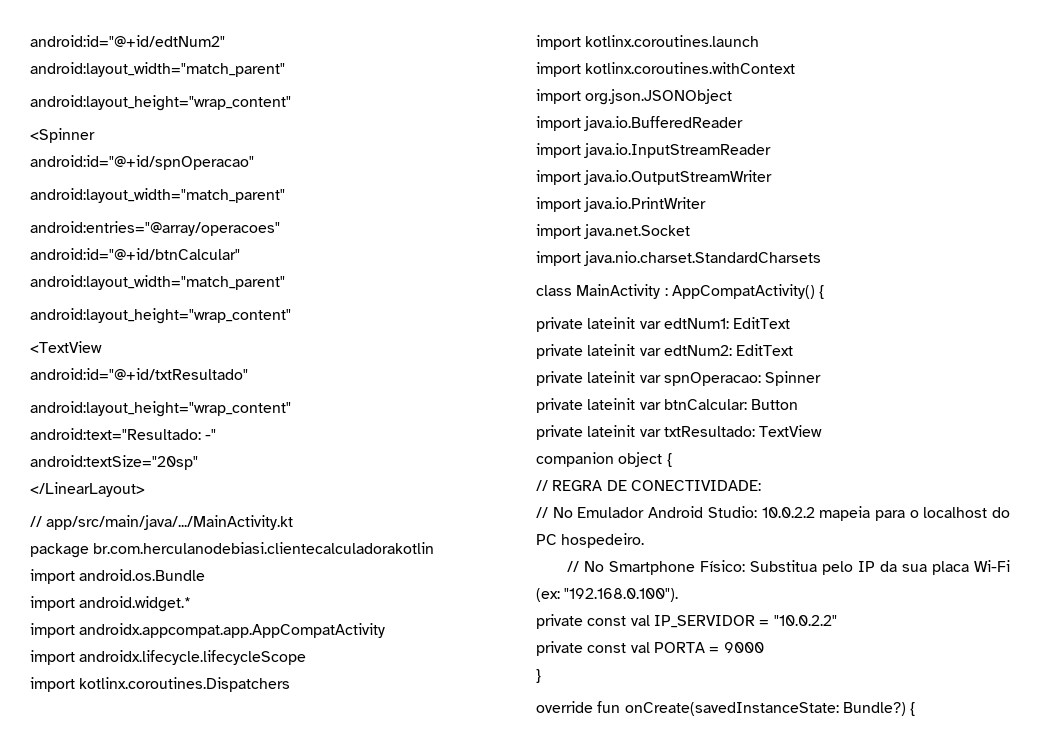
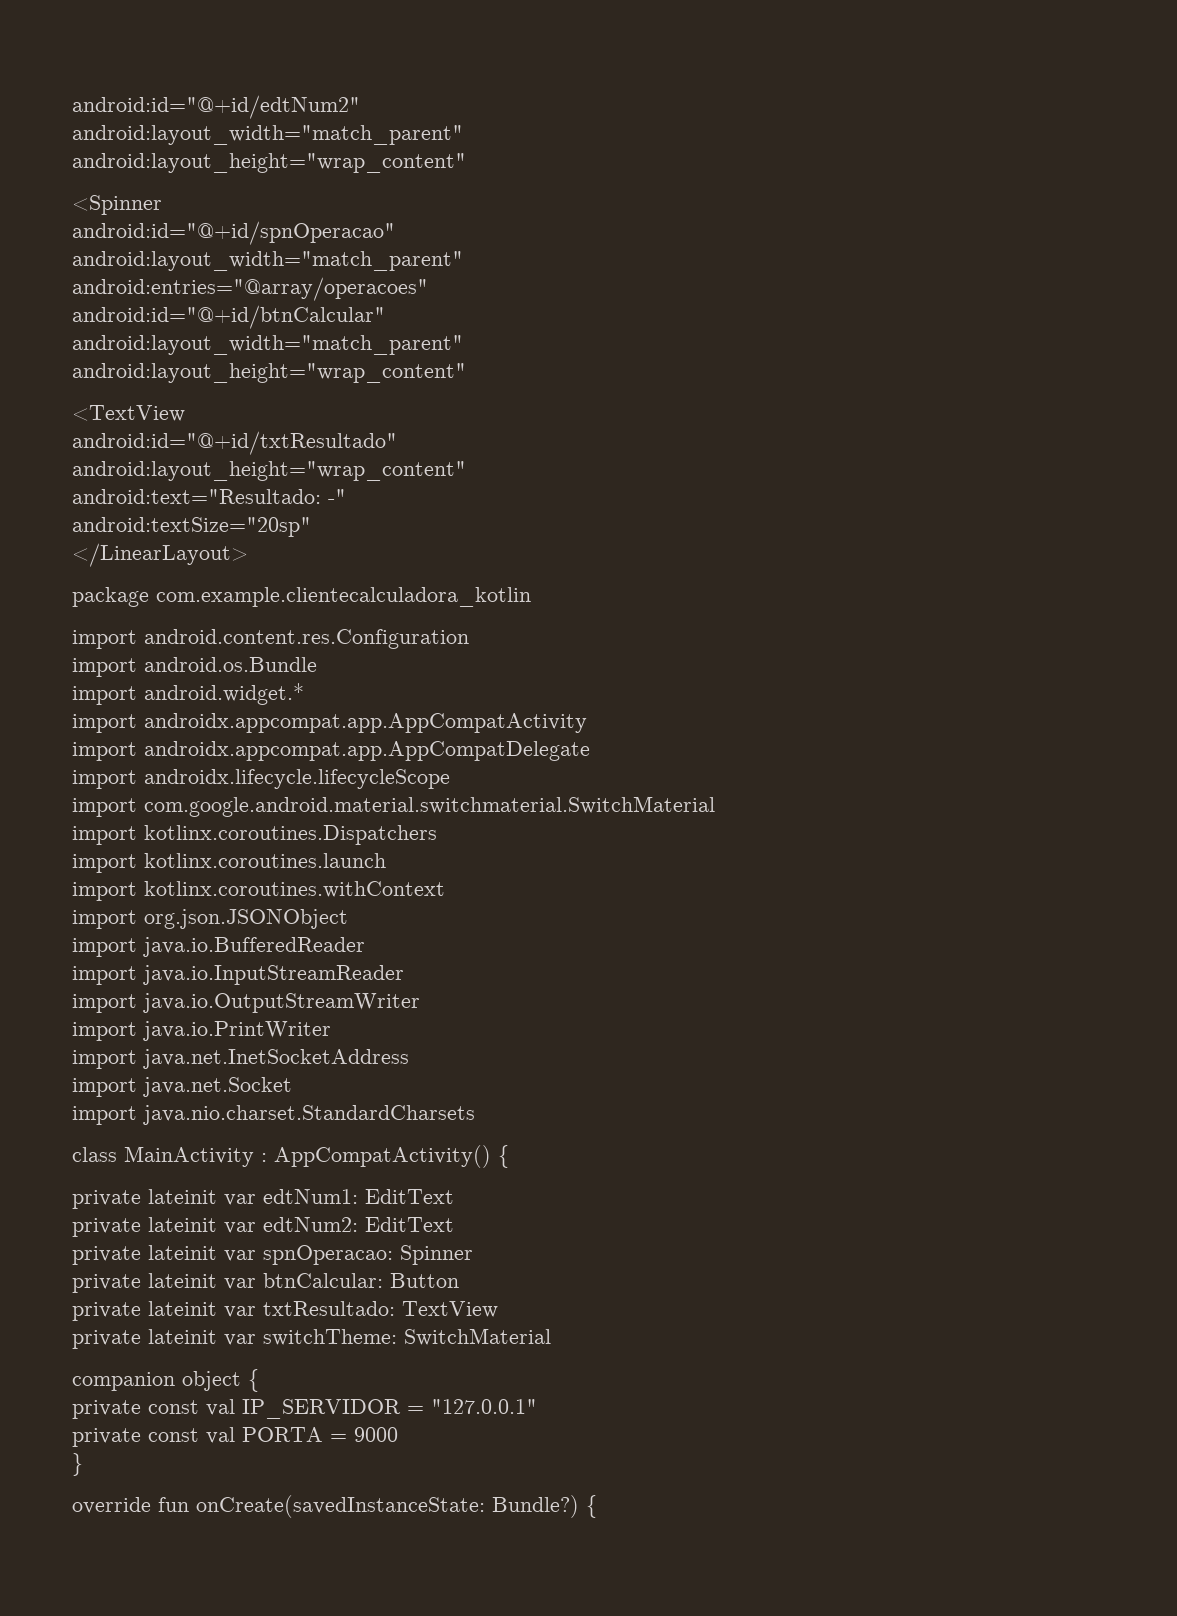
- // app/src/main/java/.../MainActivity.kt
- package br.com.herculanodebiasi.clientecalculadorakotlin
+ package com.example.clientecalculadora_kotlin
+ import android.content.res.Configuration
+ import androidx.appcompat.app.AppCompatDelegate
+ import com.google.android.material.switchmaterial.SwitchMaterial
+ import java.net.InetSocketAddress
+ private lateinit var switchTheme: SwitchMaterial
  companion object {
- // REGRA DE CONECTIVIDADE:
- // No Emulador Android Studio: 10.0.2.2 mapeia para o localhost do PC hospedeiro.
- // No Smartphone Físico: Substitua pelo IP da sua placa Wi-Fi (ex: "192.168.0.100").
- private const val IP_SERVIDOR = "10.0.2.2"
+ private const val IP_SERVIDOR = "127.0.0.1"

